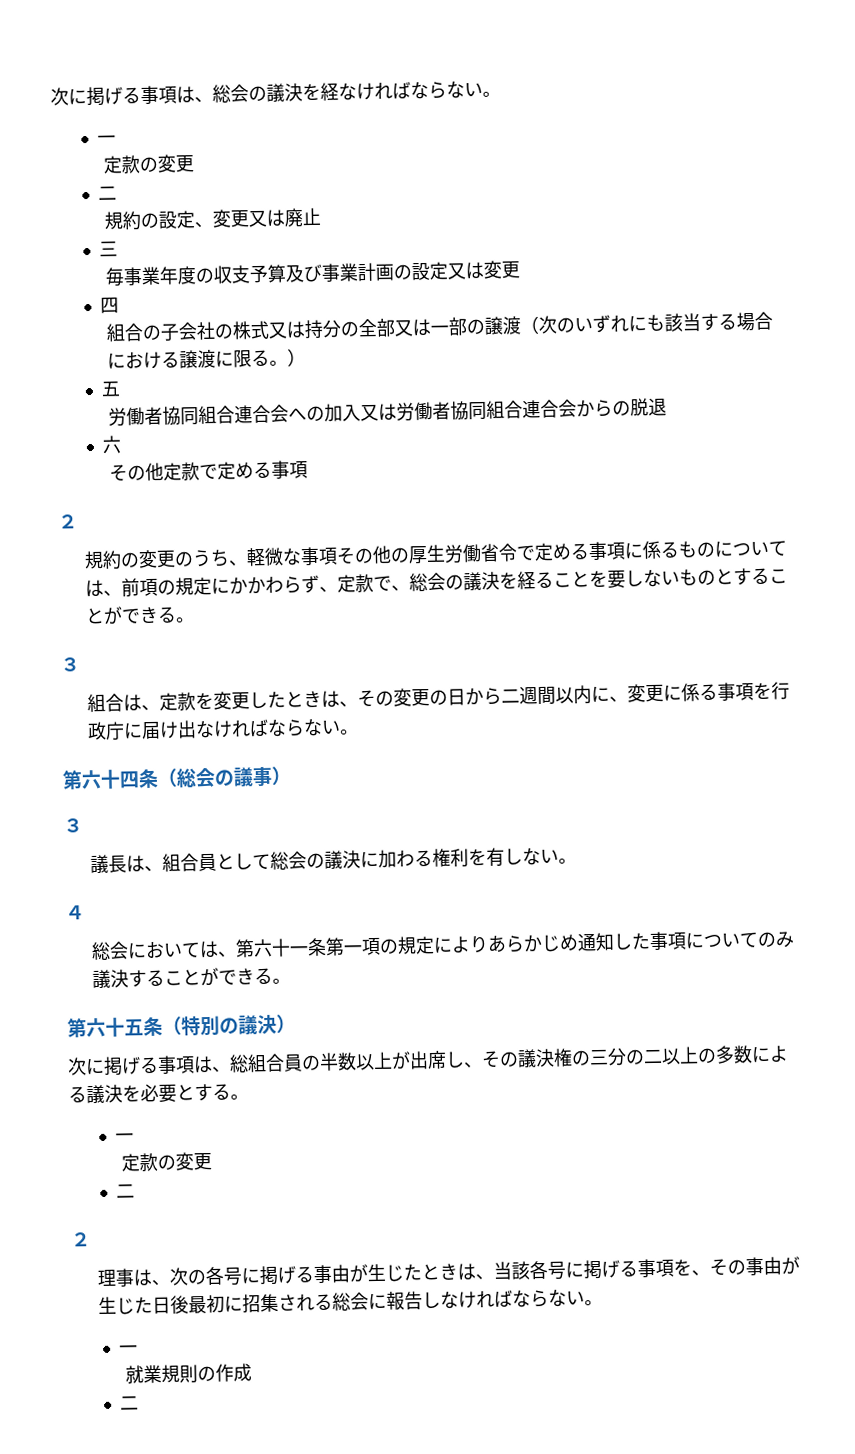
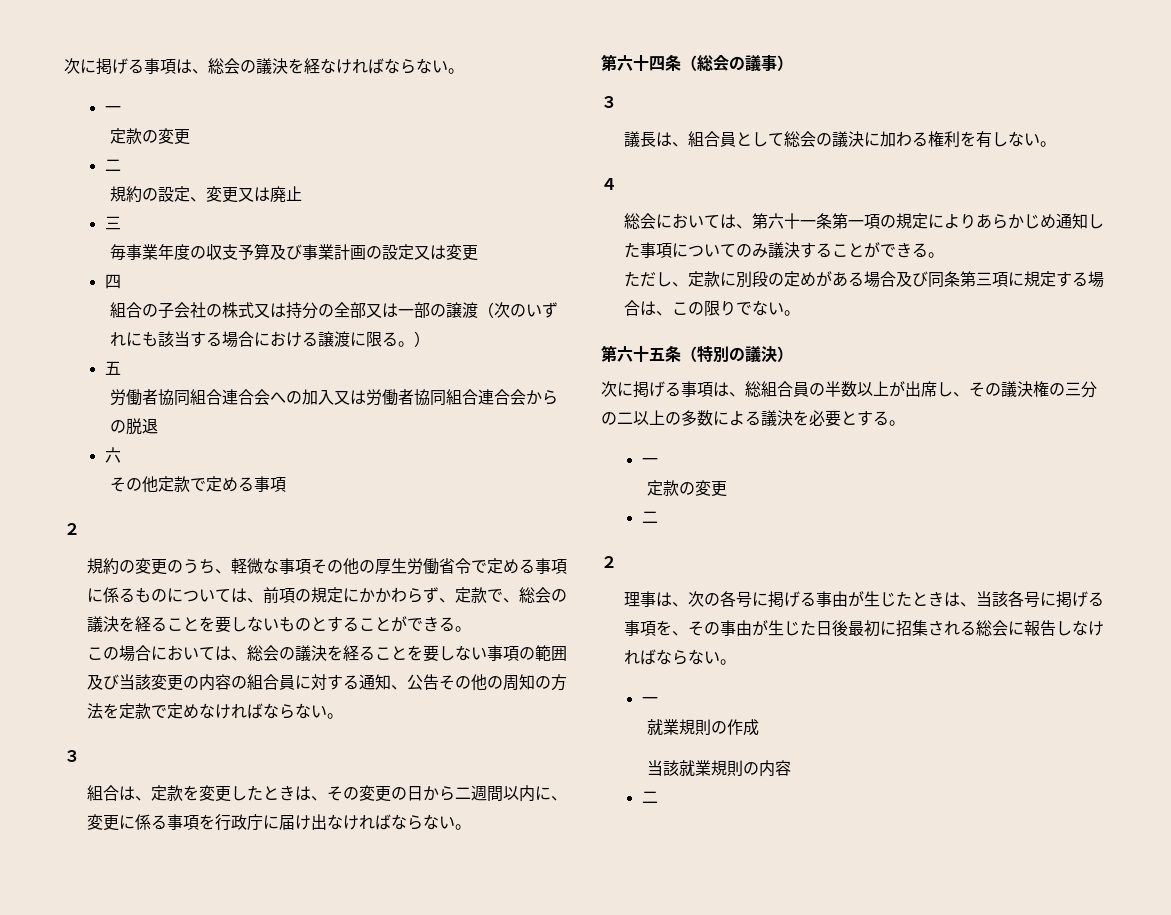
+ この場合においては、総会の議決を経ることを要しない事項の範囲及び当該変更の内容の組合員に対する通知、公告その他の周知の方法を定款で定めなければならない。
+ ただし、定款に別段の定めがある場合及び同条第三項に規定する場合は、この限りでない。
+ 当該就業規則の内容

